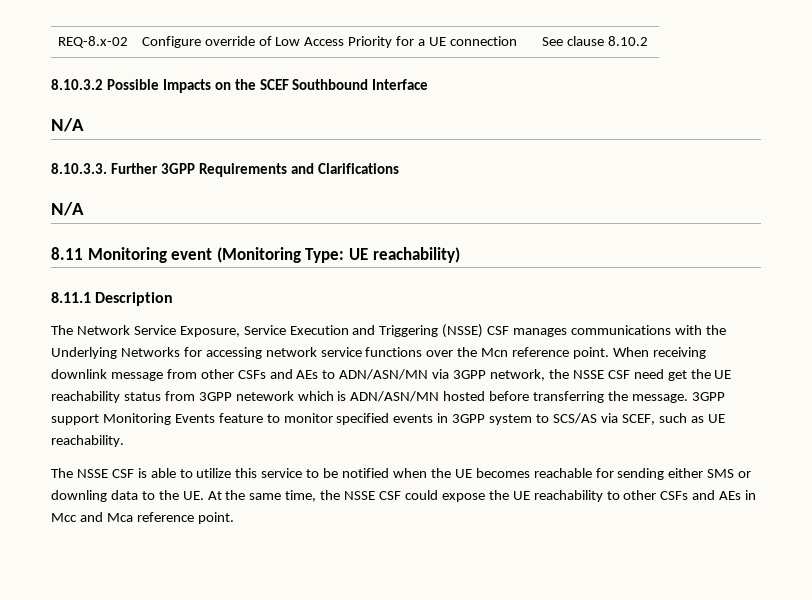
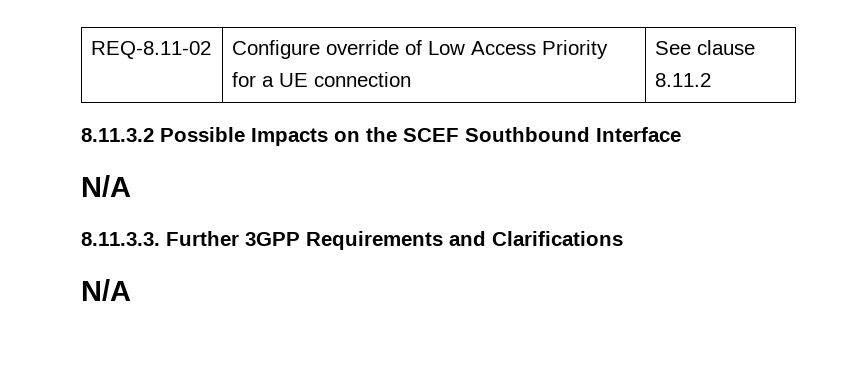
- REQ-8.x-02 | Configure override of Low Access Priority for a UE connection | See clause 8.10.2
- 8.10.3.2 Possible Impacts on the SCEF Southbound Interface
+ REQ-8.11-02 | Configure override of Low Access Priority for a UE connection | See clause 8.11.2
+ 8.11.3.2 Possible Impacts on the SCEF Southbound Interface
- 8.10.3.3. Further 3GPP Requirements and Clarifications
+ 8.11.3.3. Further 3GPP Requirements and Clarifications
- 8.11 Monitoring event (Monitoring Type: UE reachability)
- 8.11.1 Description
- The Network Service Exposure, Service Execution and Triggering (NSSE) CSF manages communications with the Underlying Networks for accessing network service functions over the Mcn reference point. When receiving downlink message from other CSFs and AEs to ADN/ASN/MN via 3GPP network, the NSSE CSF need get the UE reachability status from 3GPP netework which is ADN/ASN/MN hosted before transferring the message. 3GPP support Monitoring Events feature to monitor specified events in 3GPP system to SCS/AS via SCEF, such as UE reachability.
- The NSSE CSF is able to utilize this service to be notified when the UE becomes reachable for sending either SMS or downling data to the UE. At the same time, the NSSE CSF could expose the UE reachability to other CSFs and AEs in Mcc and Mca reference point.

